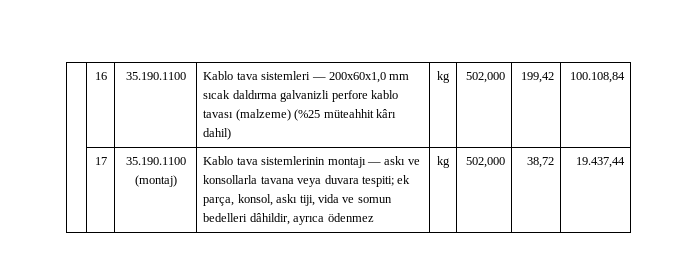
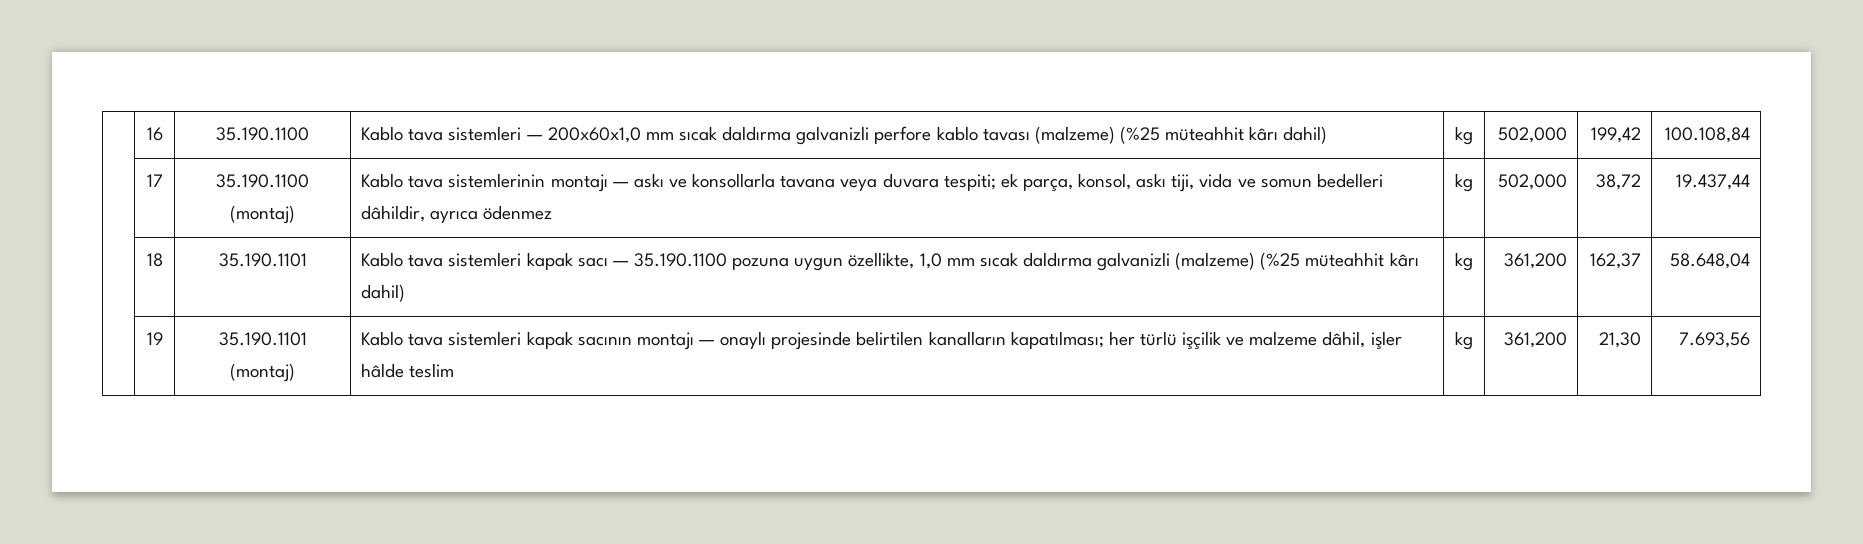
+ | 18 | 35.190.1101 | Kablo tava sistemleri kapak sacı — 35.190.1100 pozuna uygun özellikte, 1,0 mm sıcak daldırma galvanizli (malzeme) (%25 müteahhit kârı dahil) | kg | 361,200 | 162,37 | 58.648,04
+ | 19 | 35.190.1101 (montaj) | Kablo tava sistemleri kapak sacının montajı — onaylı projesinde belirtilen kanalların kapatılması; her türlü işçilik ve malzeme dâhil, işler hâlde teslim | kg | 361,200 | 21,30 | 7.693,56

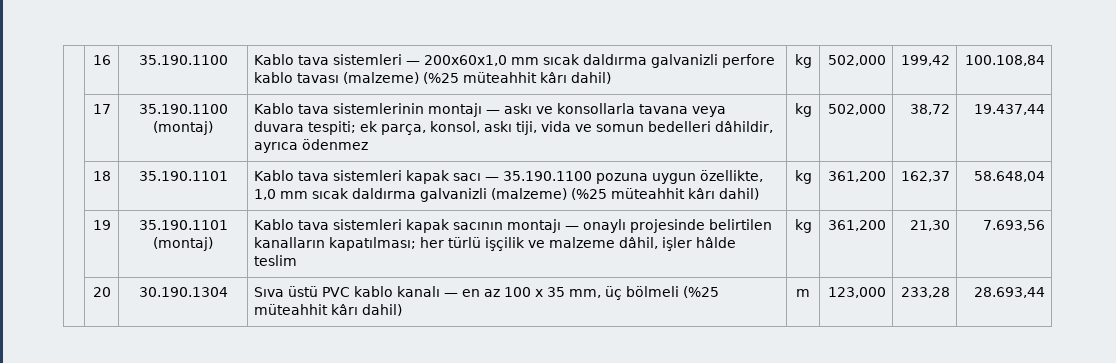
+ | 20 | 30.190.1304 | Sıva üstü PVC kablo kanalı — en az 100 x 35 mm, üç bölmeli (%25 müteahhit kârı dahil) | m | 123,000 | 233,28 | 28.693,44

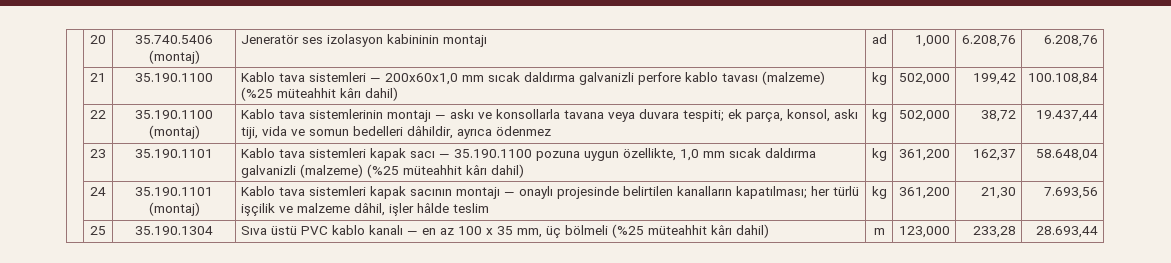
- | 16 | 35.190.1100 | Kablo tava sistemleri — 200x60x1,0 mm sıcak daldırma galvanizli perfore kablo tavası (malzeme) (%25 müteahhit kârı dahil) | kg | 502,000 | 199,42 | 100.108,84
+ | 20 | 35.740.5406 (montaj) | Jeneratör ses izolasyon kabininin montajı | ad | 1,000 | 6.208,76 | 6.208,76
+ | 21 | 35.190.1100 | Kablo tava sistemleri — 200x60x1,0 mm sıcak daldırma galvanizli perfore kablo tavası (malzeme) (%25 müteahhit kârı dahil) | kg | 502,000 | 199,42 | 100.108,84
- | 17 | 35.190.1100 (montaj) | Kablo tava sistemlerinin montajı — askı ve konsollarla tavana veya duvara tespiti; ek parça, konsol, askı tiji, vida ve somun bedelleri dâhildir, ayrıca ödenmez | kg | 502,000 | 38,72 | 19.437,44
+ | 22 | 35.190.1100 (montaj) | Kablo tava sistemlerinin montajı — askı ve konsollarla tavana veya duvara tespiti; ek parça, konsol, askı tiji, vida ve somun bedelleri dâhildir, ayrıca ödenmez | kg | 502,000 | 38,72 | 19.437,44
- | 18 | 35.190.1101 | Kablo tava sistemleri kapak sacı — 35.190.1100 pozuna uygun özellikte, 1,0 mm sıcak daldırma galvanizli (malzeme) (%25 müteahhit kârı dahil) | kg | 361,200 | 162,37 | 58.648,04
+ | 23 | 35.190.1101 | Kablo tava sistemleri kapak sacı — 35.190.1100 pozuna uygun özellikte, 1,0 mm sıcak daldırma galvanizli (malzeme) (%25 müteahhit kârı dahil) | kg | 361,200 | 162,37 | 58.648,04
- | 19 | 35.190.1101 (montaj) | Kablo tava sistemleri kapak sacının montajı — onaylı projesinde belirtilen kanalların kapatılması; her türlü işçilik ve malzeme dâhil, işler hâlde teslim | kg | 361,200 | 21,30 | 7.693,56
+ | 24 | 35.190.1101 (montaj) | Kablo tava sistemleri kapak sacının montajı — onaylı projesinde belirtilen kanalların kapatılması; her türlü işçilik ve malzeme dâhil, işler hâlde teslim | kg | 361,200 | 21,30 | 7.693,56
- | 20 | 30.190.1304 | Sıva üstü PVC kablo kanalı — en az 100 x 35 mm, üç bölmeli (%25 müteahhit kârı dahil) | m | 123,000 | 233,28 | 28.693,44
+ | 25 | 35.190.1304 | Sıva üstü PVC kablo kanalı — en az 100 x 35 mm, üç bölmeli (%25 müteahhit kârı dahil) | m | 123,000 | 233,28 | 28.693,44

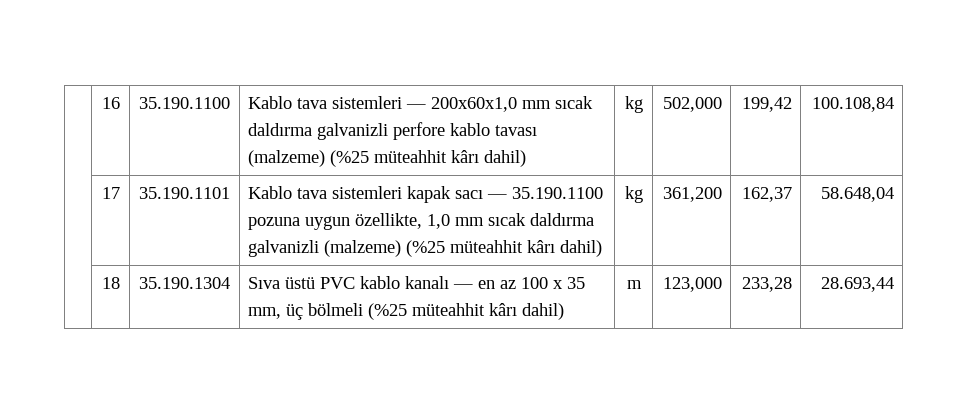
- | 20 | 35.740.5406 (montaj) | Jeneratör ses izolasyon kabininin montajı | ad | 1,000 | 6.208,76 | 6.208,76
- | 21 | 35.190.1100 | Kablo tava sistemleri — 200x60x1,0 mm sıcak daldırma galvanizli perfore kablo tavası (malzeme) (%25 müteahhit kârı dahil) | kg | 502,000 | 199,42 | 100.108,84
+ | 16 | 35.190.1100 | Kablo tava sistemleri — 200x60x1,0 mm sıcak daldırma galvanizli perfore kablo tavası (malzeme) (%25 müteahhit kârı dahil) | kg | 502,000 | 199,42 | 100.108,84
- | 22 | 35.190.1100 (montaj) | Kablo tava sistemlerinin montajı — askı ve konsollarla tavana veya duvara tespiti; ek parça, konsol, askı tiji, vida ve somun bedelleri dâhildir, ayrıca ödenmez | kg | 502,000 | 38,72 | 19.437,44
- | 23 | 35.190.1101 | Kablo tava sistemleri kapak sacı — 35.190.1100 pozuna uygun özellikte, 1,0 mm sıcak daldırma galvanizli (malzeme) (%25 müteahhit kârı dahil) | kg | 361,200 | 162,37 | 58.648,04
+ | 17 | 35.190.1101 | Kablo tava sistemleri kapak sacı — 35.190.1100 pozuna uygun özellikte, 1,0 mm sıcak daldırma galvanizli (malzeme) (%25 müteahhit kârı dahil) | kg | 361,200 | 162,37 | 58.648,04
- | 24 | 35.190.1101 (montaj) | Kablo tava sistemleri kapak sacının montajı — onaylı projesinde belirtilen kanalların kapatılması; her türlü işçilik ve malzeme dâhil, işler hâlde teslim | kg | 361,200 | 21,30 | 7.693,56
- | 25 | 35.190.1304 | Sıva üstü PVC kablo kanalı — en az 100 x 35 mm, üç bölmeli (%25 müteahhit kârı dahil) | m | 123,000 | 233,28 | 28.693,44
+ | 18 | 35.190.1304 | Sıva üstü PVC kablo kanalı — en az 100 x 35 mm, üç bölmeli (%25 müteahhit kârı dahil) | m | 123,000 | 233,28 | 28.693,44

